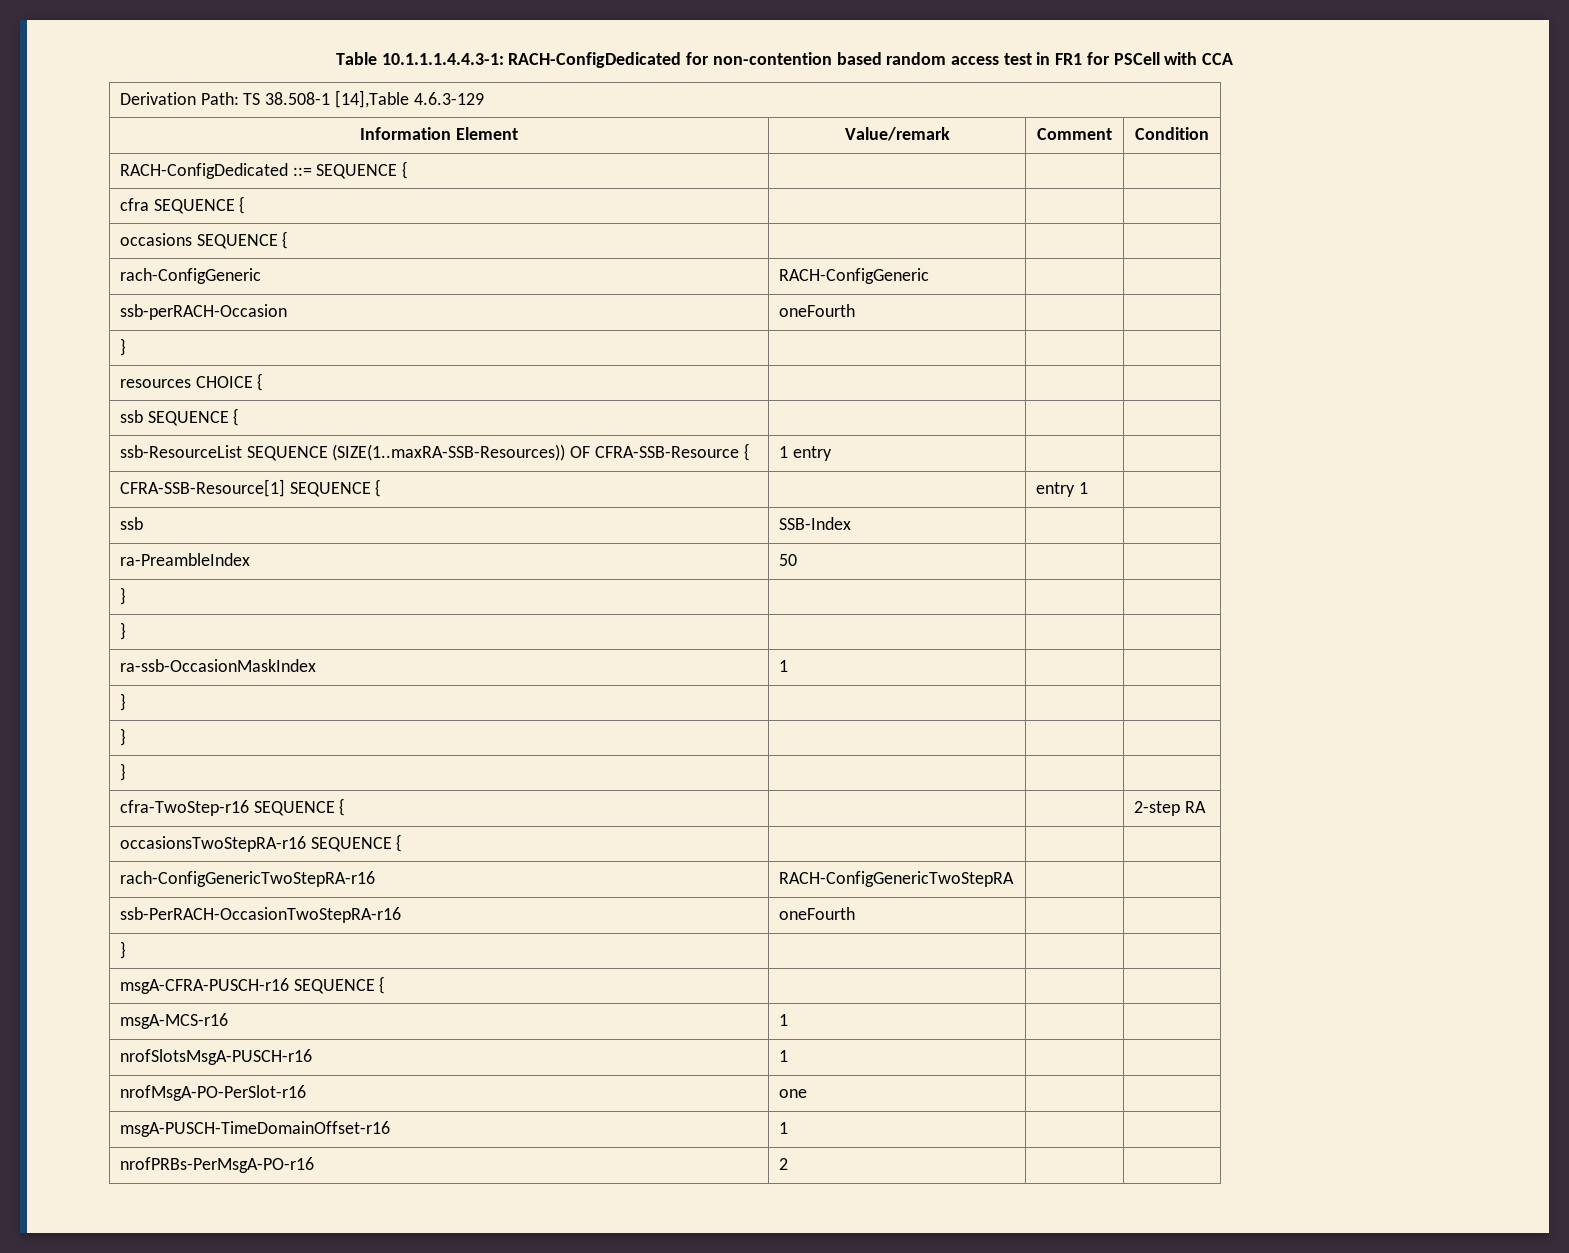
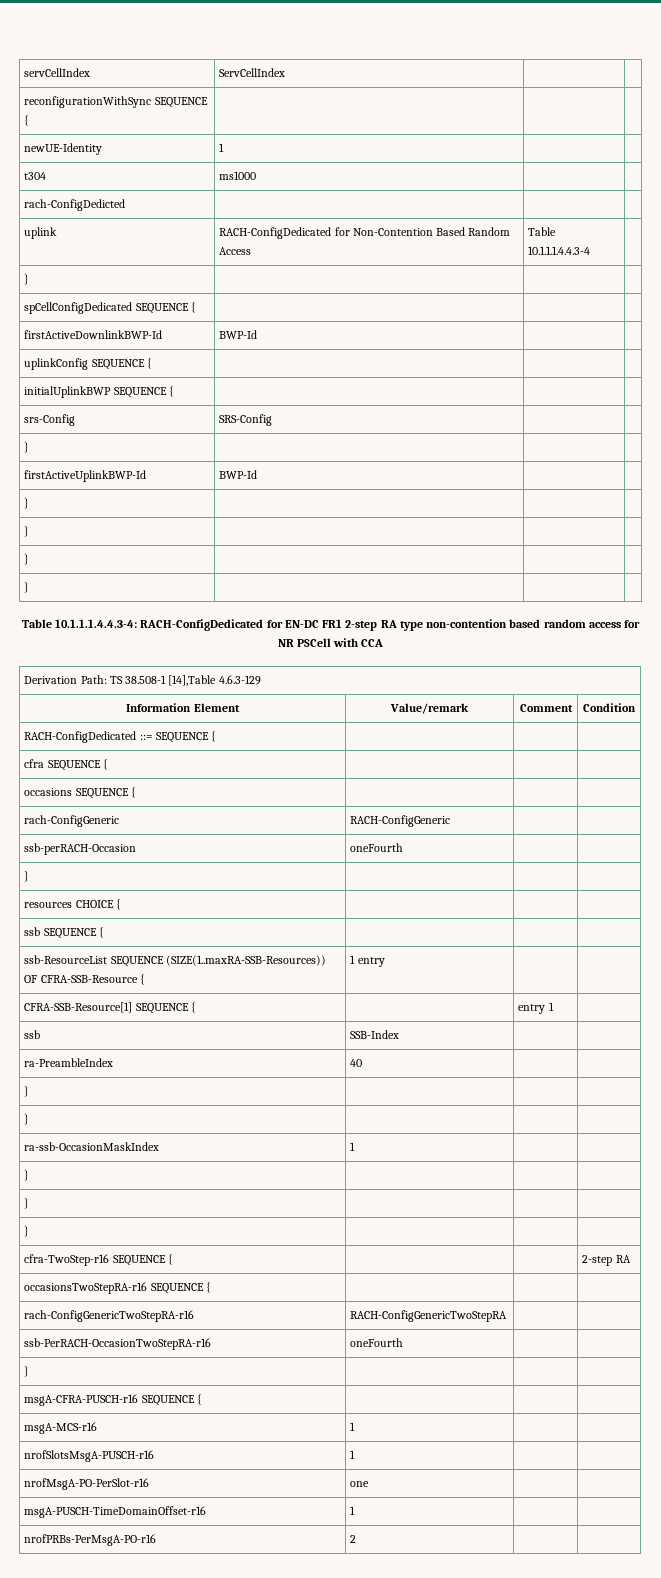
- Table 10.1.1.1.4.4.3-1: RACH-ConfigDedicated for non-contention based random access test in FR1 for PSCell with CCA
+ servCellIndex | ServCellIndex | |
+ reconfigurationWithSync SEQUENCE { | | |
+ newUE-Identity | 1 | |
+ t304 | ms1000 | |
+ rach-ConfigDedicted | | |
+ uplink | RACH-ConfigDedicated for Non-Contention Based Random Access | Table 10.1.1.1.4.4.3-4 |
+ } | | |
+ spCellConfigDedicated SEQUENCE { | | |
+ firstActiveDownlinkBWP-Id | BWP-Id | |
+ uplinkConfig SEQUENCE { | | |
+ initialUplinkBWP SEQUENCE { | | |
+ srs-Config | SRS-Config | |
+ } | | |
+ firstActiveUplinkBWP-Id | BWP-Id | |
+ } | | |
+ } | | |
+ } | | |
+ } | | |
+ Table 10.1.1.1.4.4.3-4: RACH-ConfigDedicated for EN-DC FR1 2-step RA type non-contention based random access for NR PSCell with CCA
- ra-PreambleIndex | 50 | |
+ ra-PreambleIndex | 40 | |

